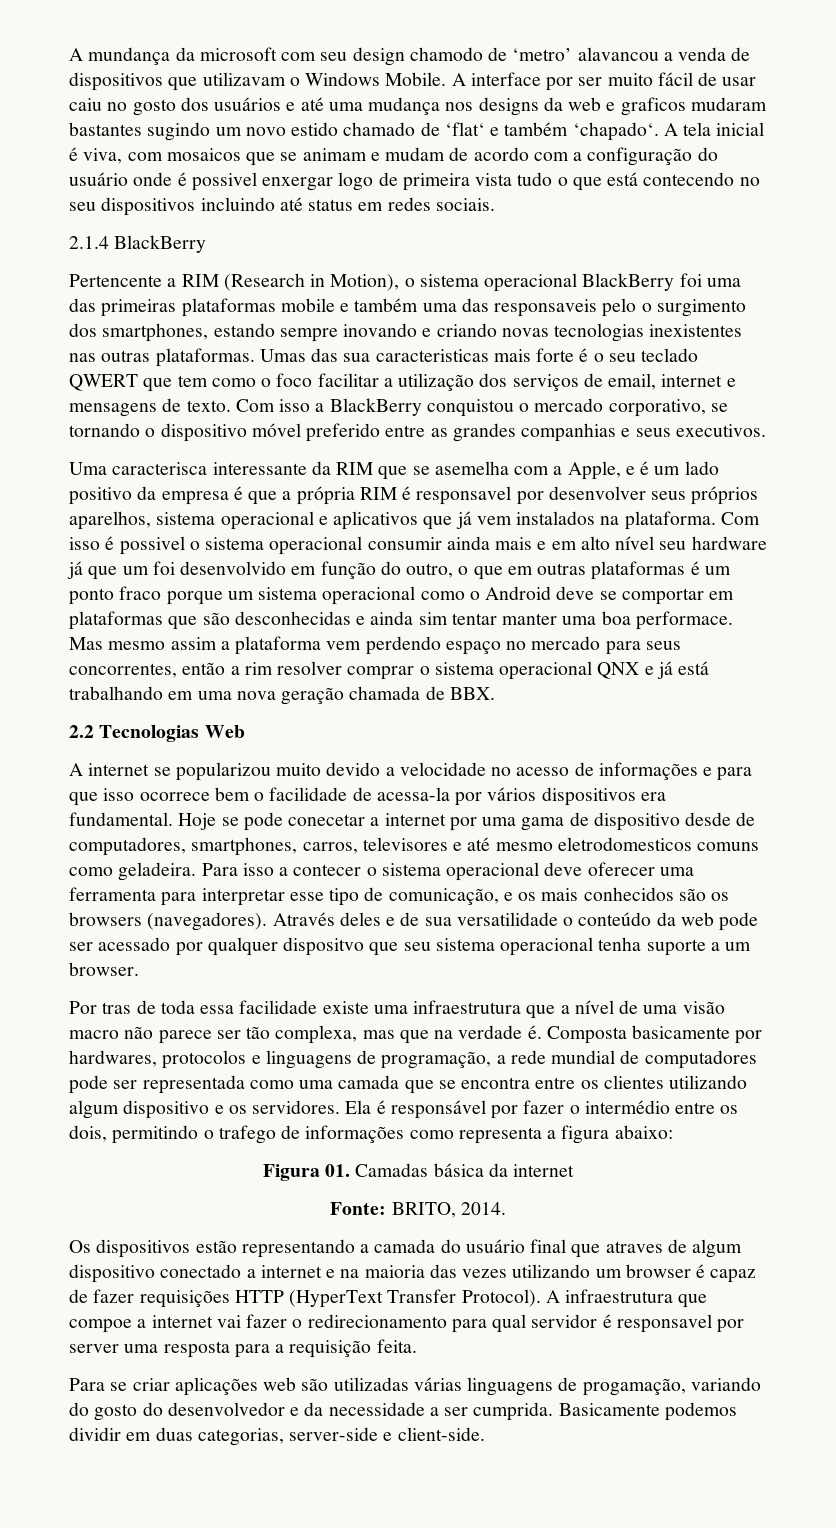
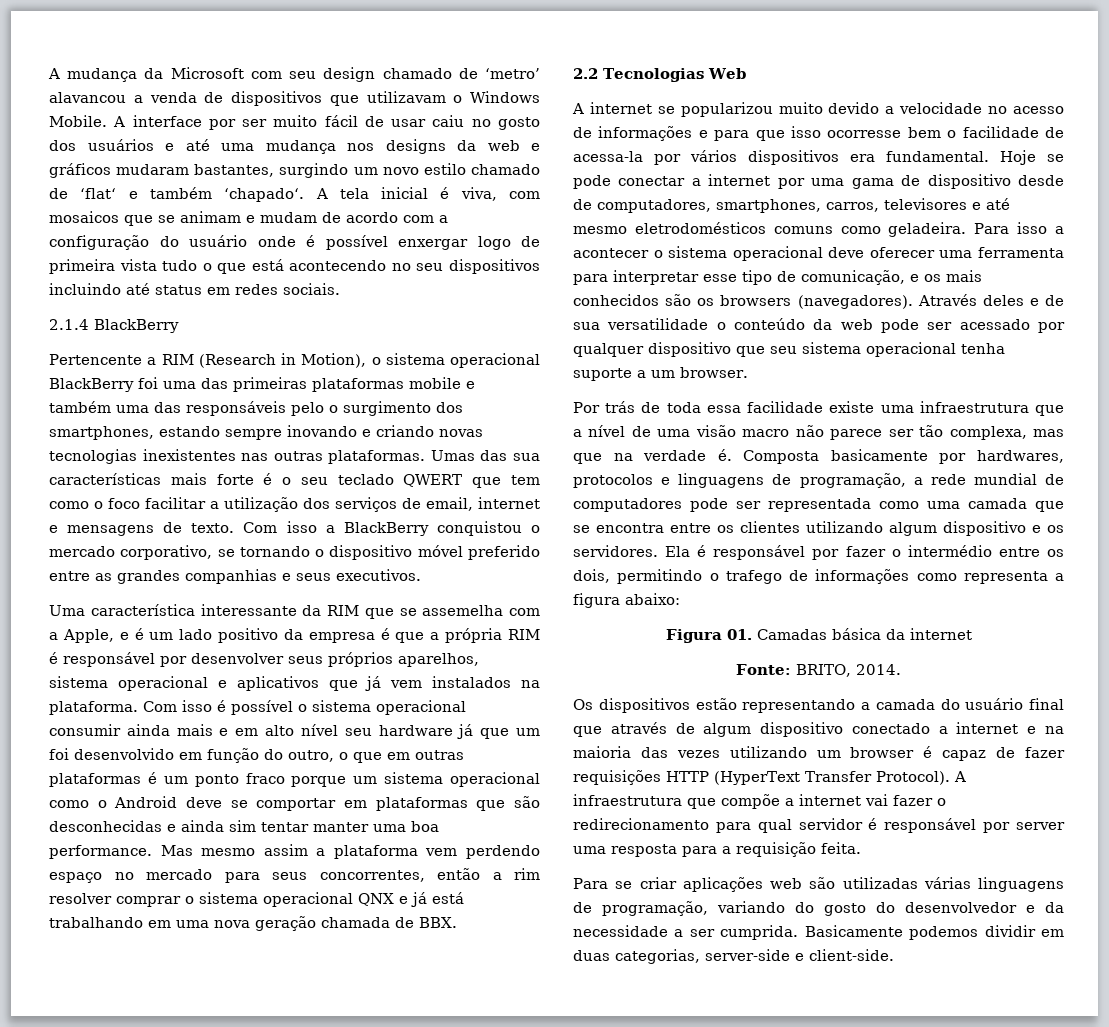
- A mundança da microsoft com seu design chamodo de ‘metro’ alavancou a venda de dispositivos que utilizavam o Windows Mobile.
+ A mudança da Microsoft com seu design chamado de ‘metro’ alavancou a venda de dispositivos que utilizavam o Windows Mobile.
- A interface por ser muito fácil de usar caiu no gosto dos usuários e até uma mudança nos designs da web e graficos mudaram bastantes sugindo um novo estido chamado de ‘flat‘ e também ‘chapado‘.
+ A interface por ser muito fácil de usar caiu no gosto dos usuários e até uma mudança nos designs da web e gráficos mudaram bastantes, surgindo um novo estilo chamado de ‘flat‘ e também ‘chapado‘.
- A tela inicial é viva, com mosaicos que se animam e mudam de acordo com a configuração do usuário onde é possivel enxergar logo de primeira vista tudo o que está contecendo no seu dispositivos incluindo até status em redes sociais.
+ A tela inicial é viva, com mosaicos que se animam e mudam de acordo com a configuração do usuário onde é possível enxergar logo de primeira vista tudo o que está acontecendo no seu dispositivos incluindo até status em redes sociais.
- Pertencente a RIM (Research in Motion), o sistema operacional BlackBerry foi uma das primeiras plataformas mobile e também uma das responsaveis pelo o surgimento dos smartphones, estando sempre inovando e criando novas tecnologias inexistentes nas outras plataformas.
+ Pertencente a RIM (Research in Motion), o sistema operacional BlackBerry foi uma das primeiras plataformas mobile e também uma das responsáveis pelo o surgimento dos smartphones, estando sempre inovando e criando novas tecnologias inexistentes nas outras plataformas.
- Umas das sua caracteristicas mais forte é o seu teclado QWERT que tem como o foco facilitar a utilização dos serviços de email, internet e mensagens de texto.
+ Umas das sua características mais forte é o seu teclado QWERT que tem como o foco facilitar a utilização dos serviços de email, internet e mensagens de texto.
- Uma caracterisca interessante da RIM que se asemelha com a Apple, e é um lado positivo da empresa é que a própria RIM é responsavel por desenvolver seus próprios aparelhos, sistema operacional e aplicativos que já vem instalados na plataforma.
+ Uma característica interessante da RIM que se assemelha com a Apple, e é um lado positivo da empresa é que a própria RIM é responsável por desenvolver seus próprios aparelhos, sistema operacional e aplicativos que já vem instalados na plataforma.
- Com isso é possivel o sistema operacional consumir ainda mais e em alto nível seu hardware já que um foi desenvolvido em função do outro, o que em outras plataformas é um ponto fraco porque um sistema operacional como o Android deve se comportar em plataformas que são desconhecidas e ainda sim tentar manter uma boa performace.
+ Com isso é possível o sistema operacional consumir ainda mais e em alto nível seu hardware já que um foi desenvolvido em função do outro, o que em outras plataformas é um ponto fraco porque um sistema operacional como o Android deve se comportar em plataformas que são desconhecidas e ainda sim tentar manter uma boa performance.
- A internet se popularizou muito devido a velocidade no acesso de informações e para que isso ocorrece bem o facilidade de acessa-la por vários dispositivos era fundamental.
+ A internet se popularizou muito devido a velocidade no acesso de informações e para que isso ocorresse bem o facilidade de acessa-la por vários dispositivos era fundamental.
- Hoje se pode conecetar a internet por uma gama de dispositivo desde de computadores, smartphones, carros, televisores e até mesmo eletrodomesticos comuns como geladeira.
+ Hoje se pode conectar a internet por uma gama de dispositivo desde de computadores, smartphones, carros, televisores e até mesmo eletrodomésticos comuns como geladeira.
- Para isso a contecer o sistema operacional deve oferecer uma ferramenta para interpretar esse tipo de comunicação, e os mais conhecidos são os browsers (navegadores).
+ Para isso a acontecer o sistema operacional deve oferecer uma ferramenta para interpretar esse tipo de comunicação, e os mais conhecidos são os browsers (navegadores).
- Através deles e de sua versatilidade o conteúdo da web pode ser acessado por qualquer dispositvo que seu sistema operacional tenha suporte a um browser.
+ Através deles e de sua versatilidade o conteúdo da web pode ser acessado por qualquer dispositivo que seu sistema operacional tenha suporte a um browser.
- Por tras de toda essa facilidade existe uma infraestrutura que a nível de uma visão macro não parece ser tão complexa, mas que na verdade é.
+ Por trás de toda essa facilidade existe uma infraestrutura que a nível de uma visão macro não parece ser tão complexa, mas que na verdade é.
- Os dispositivos estão representando a camada do usuário final que atraves de algum dispositivo conectado a internet e na maioria das vezes utilizando um browser é capaz de fazer requisições HTTP (HyperText Transfer Protocol).
+ Os dispositivos estão representando a camada do usuário final que através de algum dispositivo conectado a internet e na maioria das vezes utilizando um browser é capaz de fazer requisições HTTP (HyperText Transfer Protocol).
- A infraestrutura que compoe a internet vai fazer o redirecionamento para qual servidor é responsavel por server uma resposta para a requisição feita.
+ A infraestrutura que compõe a internet vai fazer o redirecionamento para qual servidor é responsável por server uma resposta para a requisição feita.
- Para se criar aplicações web são utilizadas várias linguagens de progamação, variando do gosto do desenvolvedor e da necessidade a ser cumprida.
+ Para se criar aplicações web são utilizadas várias linguagens de programação, variando do gosto do desenvolvedor e da necessidade a ser cumprida.

